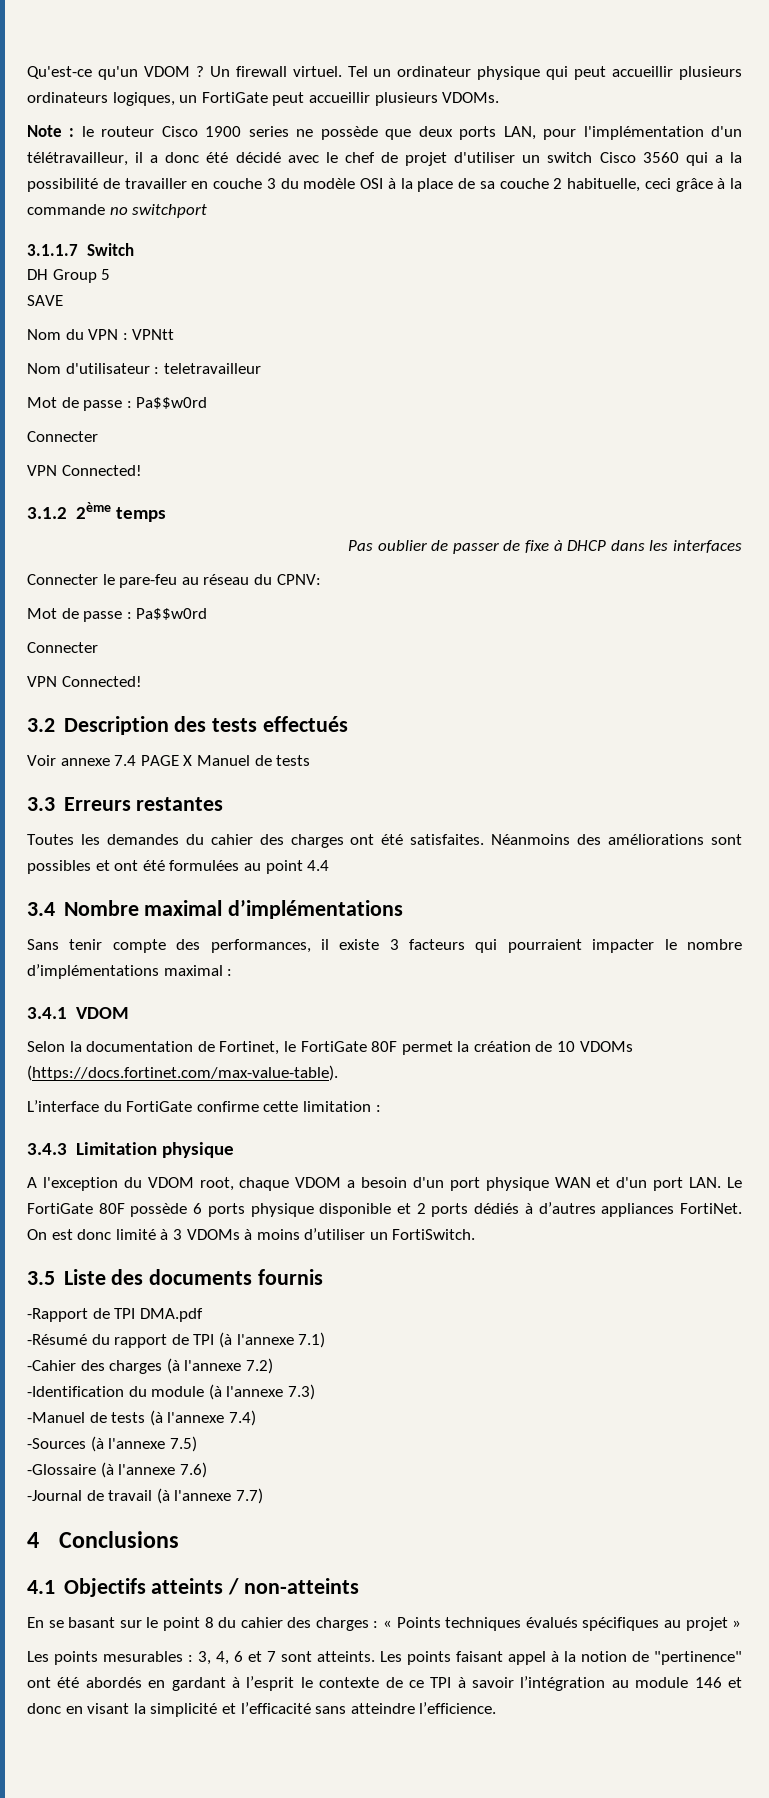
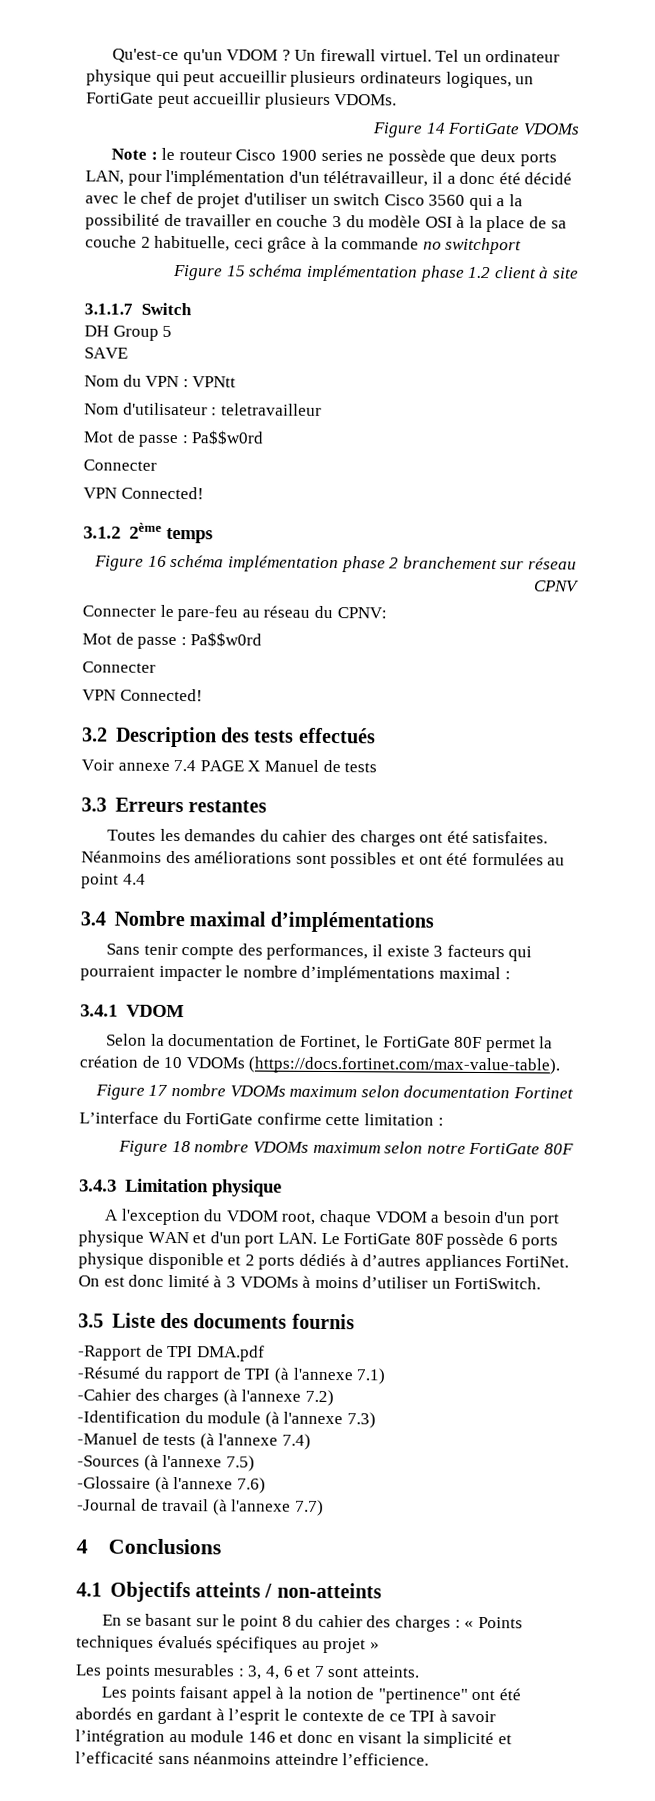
+ Figure 14 FortiGate VDOMs
+ Figure 15 schéma implémentation phase 1.2 client à site
- Pas oublier de passer de fixe à DHCP dans les interfaces
+ Figure 16 schéma implémentation phase 2 branchement sur réseau CPNV
+ Figure 17 nombre VDOMs maximum selon documentation Fortinet
+ Figure 18 nombre VDOMs maximum selon notre FortiGate 80F
- Les points mesurables : 3, 4, 6 et 7 sont atteints. Les points faisant appel à la notion de "pertinence" ont été abordés en gardant à l’esprit le contexte de ce TPI à savoir l’intégration au module 146 et donc en visant la simplicité et l’efficacité sans atteindre l’efficience.
+ Les points mesurables : 3, 4, 6 et 7 sont atteints.
+ Les points faisant appel à la notion de "pertinence" ont été abordés en gardant à l’esprit le contexte de ce TPI à savoir l’intégration au module 146 et donc en visant la simplicité et l’efficacité sans néanmoins atteindre l’efficience.

